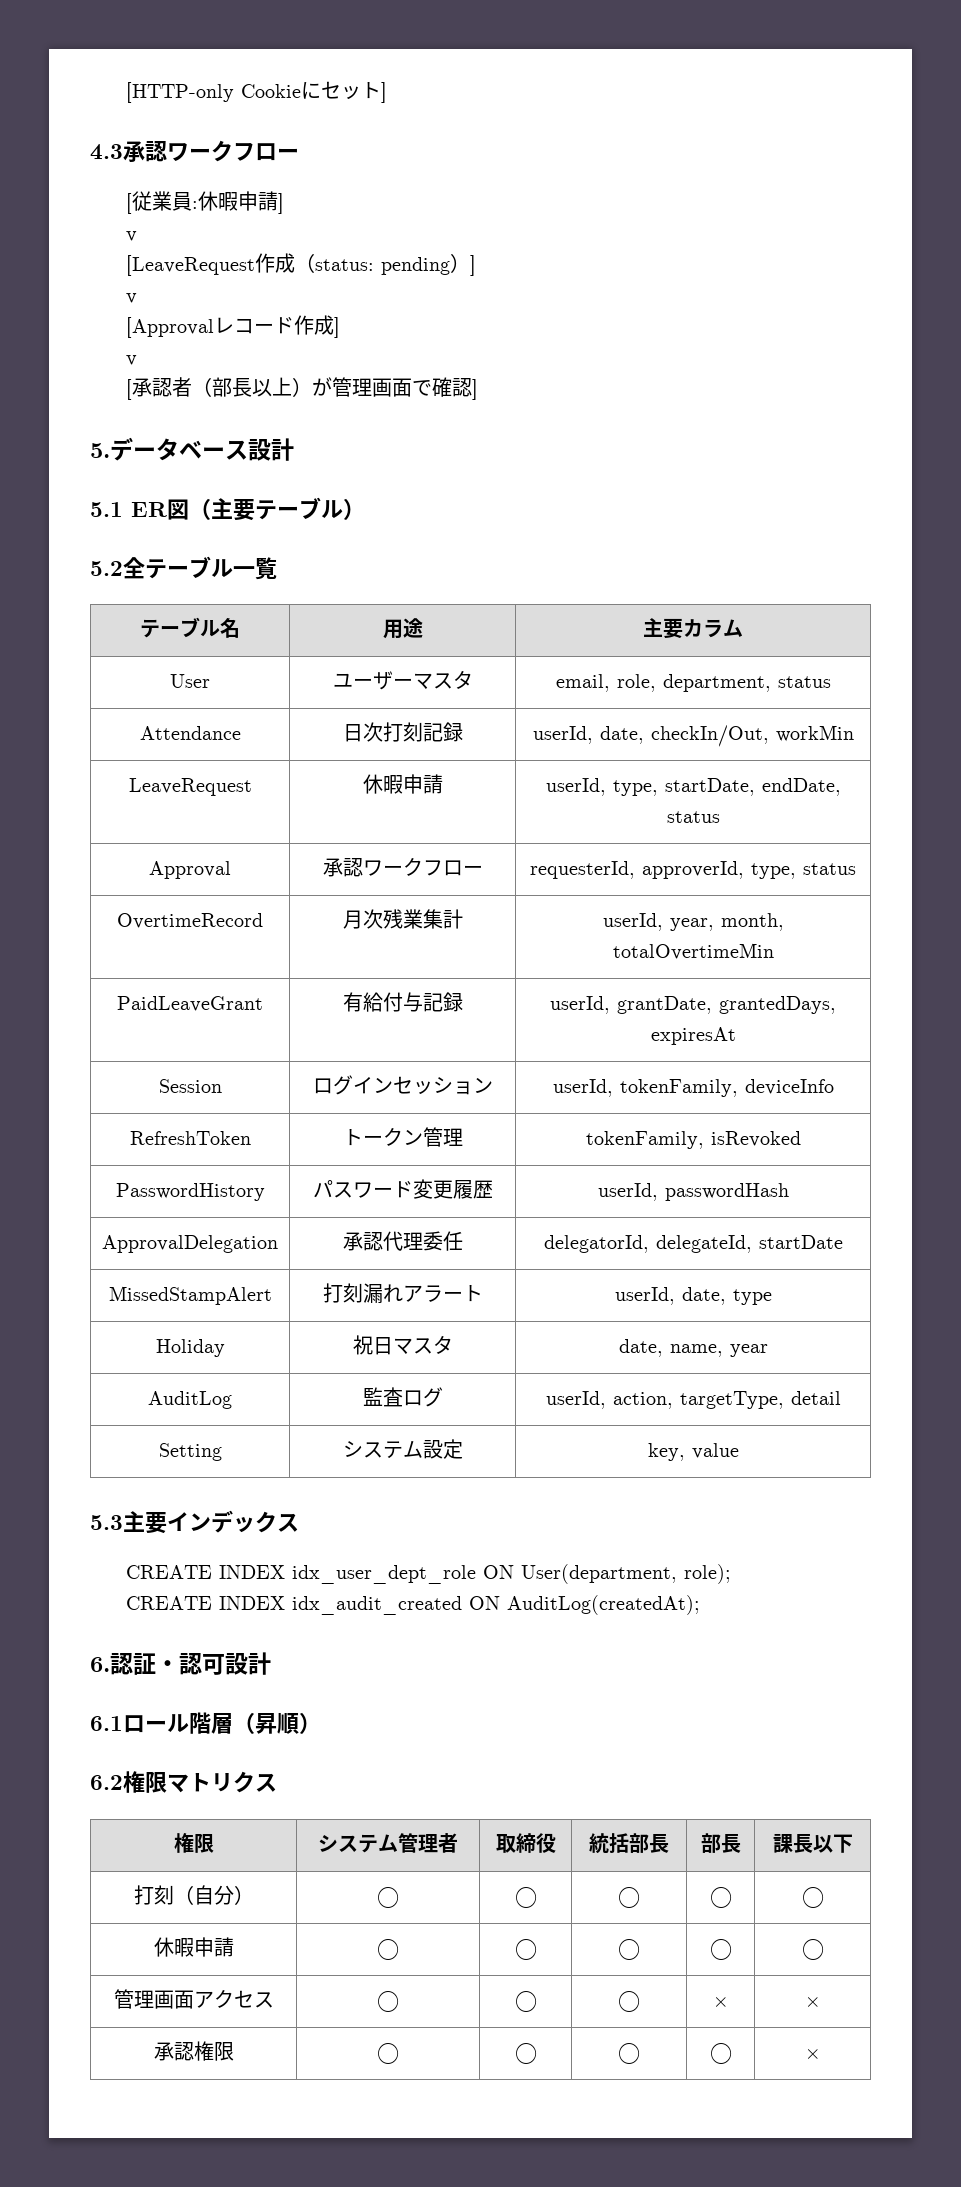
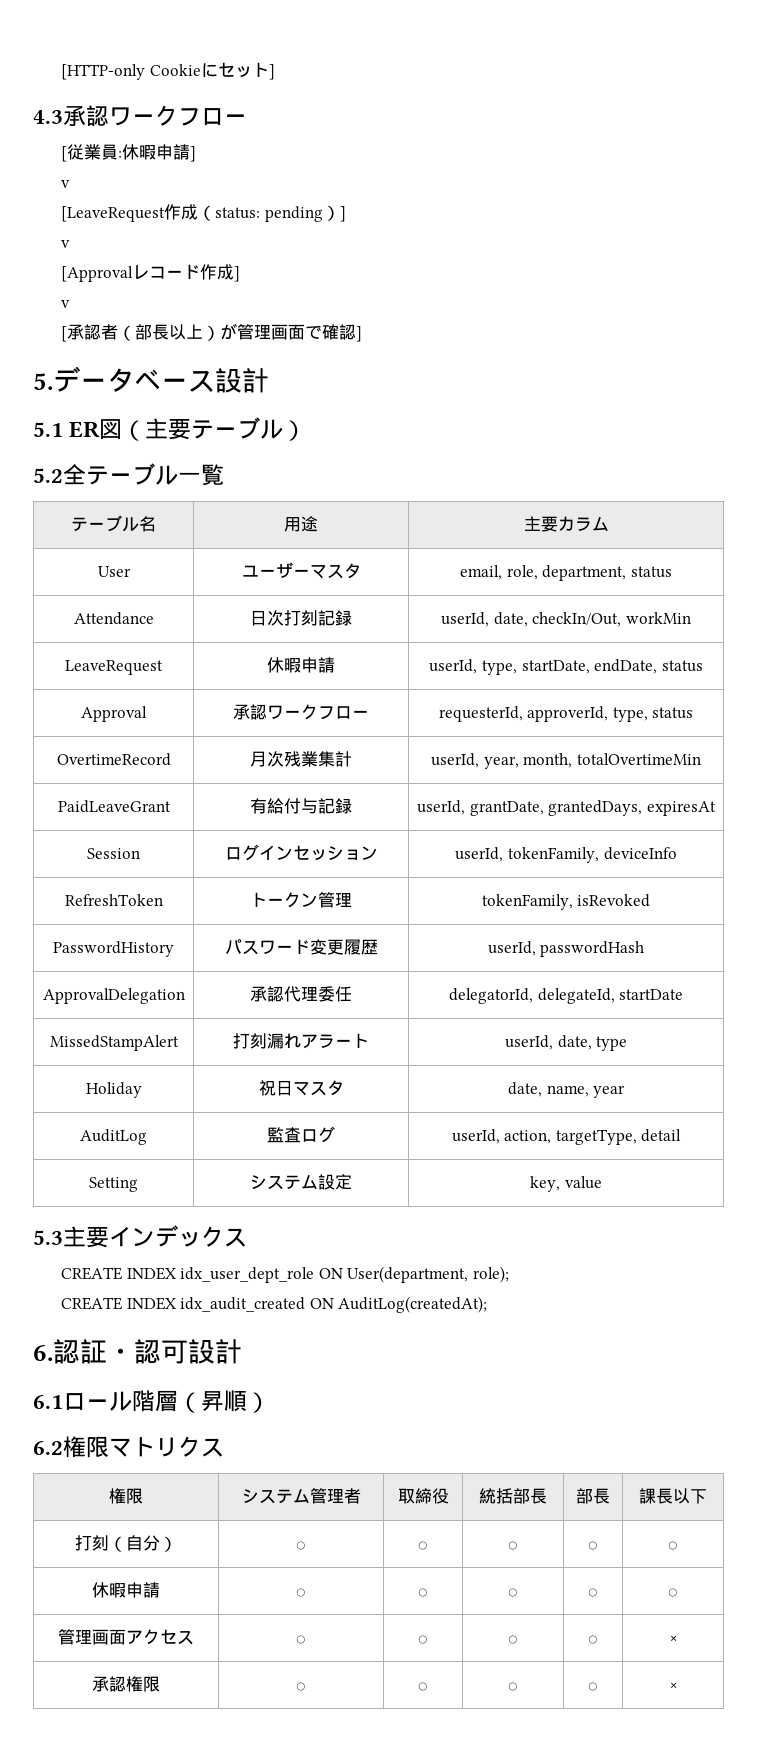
- 管理画面アクセス | ○ | ○ | ○ | × | ×
+ 管理画面アクセス | ○ | ○ | ○ | ○ | ×

